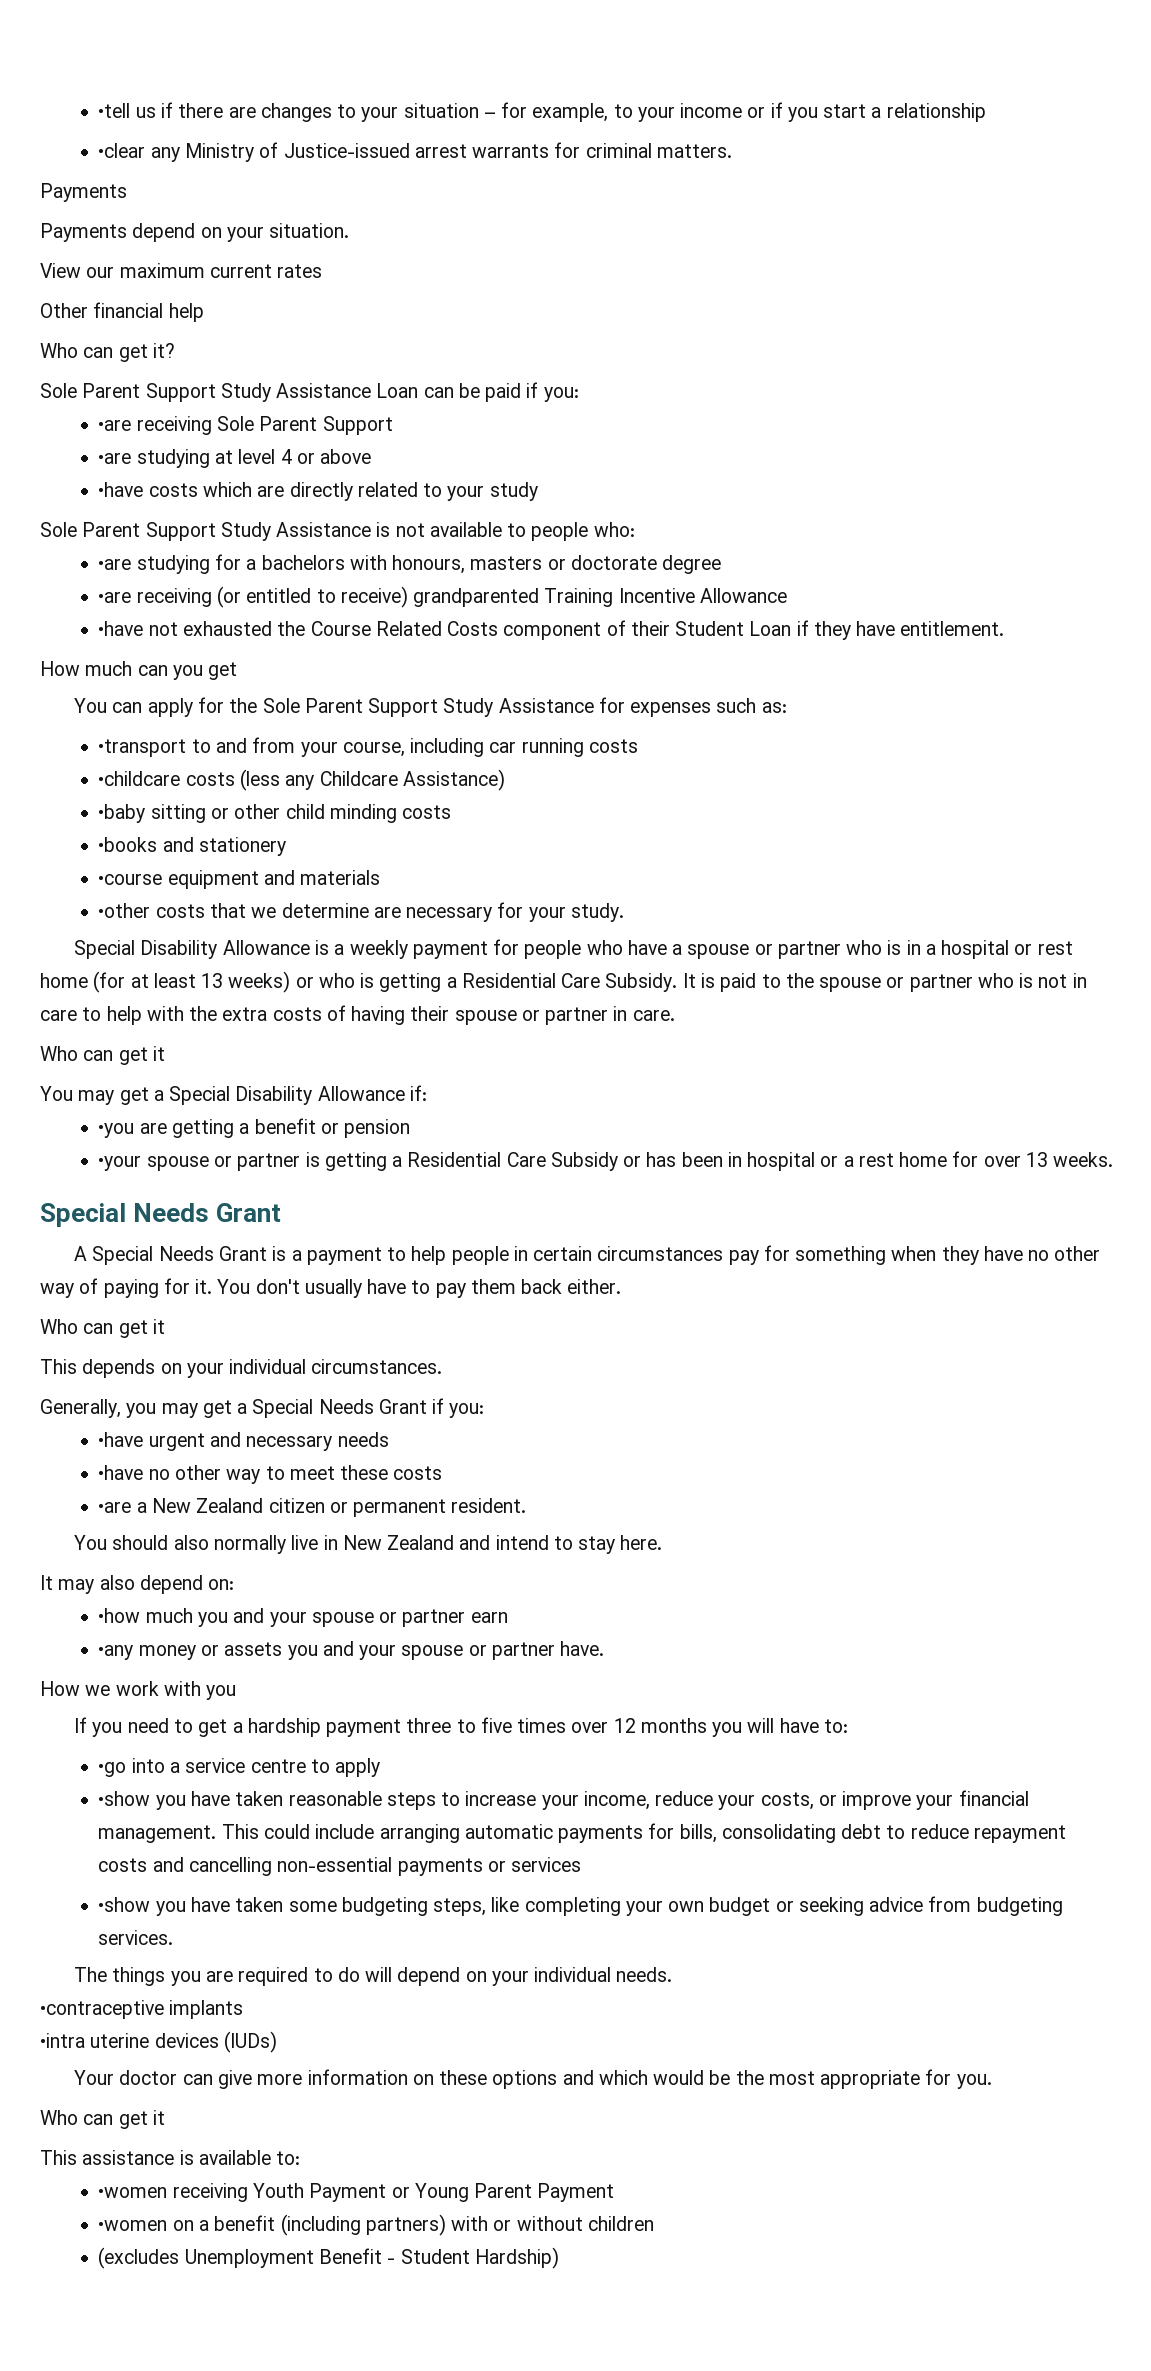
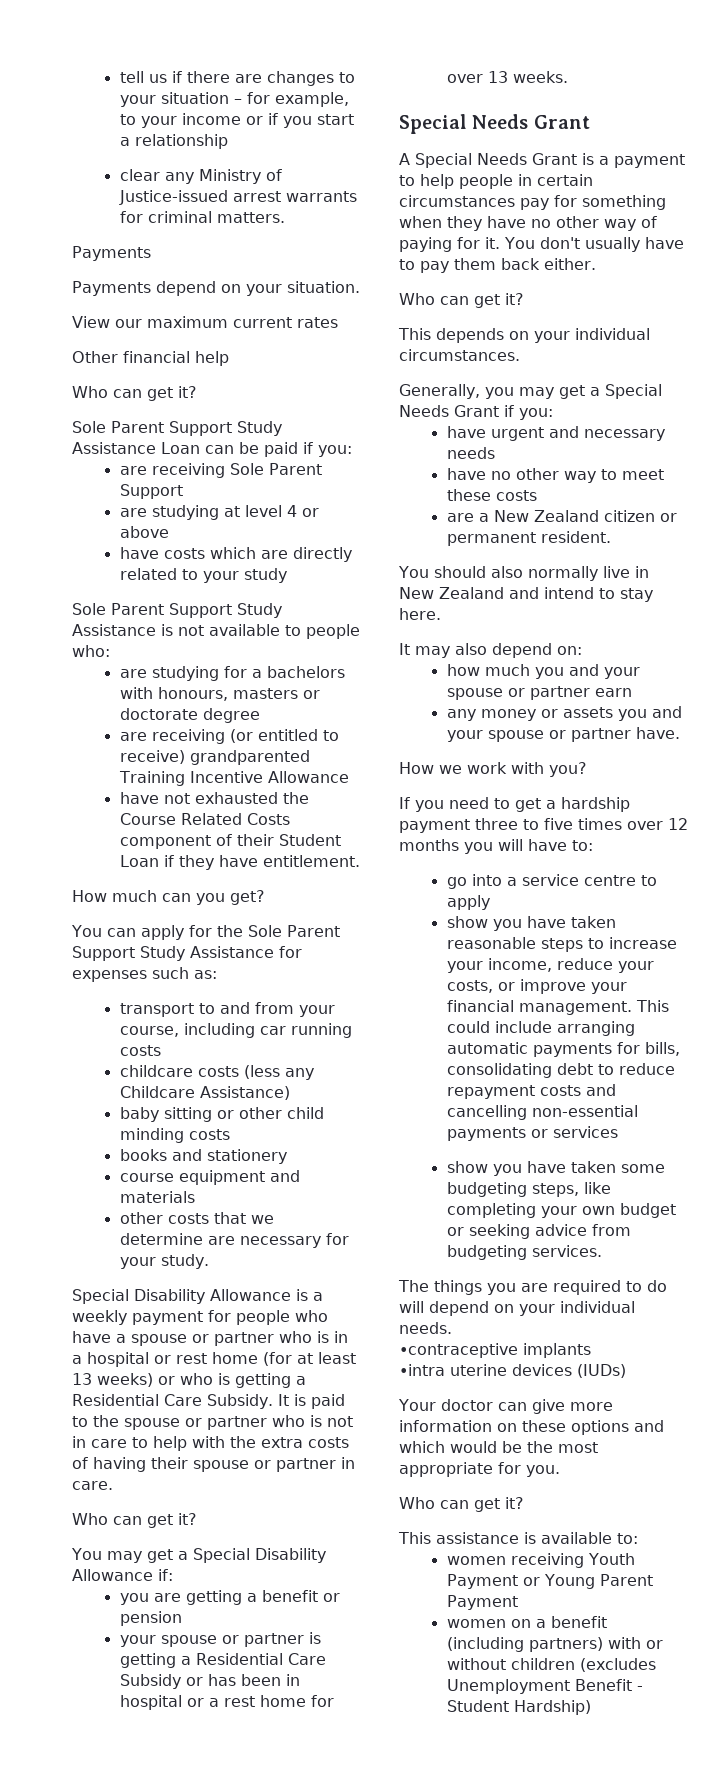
- •tell us if there are changes to your situation – for example, to your income or if you start a relationship
+ tell us if there are changes to your situation – for example, to your income or if you start a relationship
- •clear any Ministry of Justice-issued arrest warrants for criminal matters.
+ clear any Ministry of Justice-issued arrest warrants for criminal matters.
- •are receiving Sole Parent Support
+ are receiving Sole Parent Support
- •are studying at level 4 or above
+ are studying at level 4 or above
- •have costs which are directly related to your study
+ have costs which are directly related to your study
- •are studying for a bachelors with honours, masters or doctorate degree
+ are studying for a bachelors with honours, masters or doctorate degree
- •are receiving (or entitled to receive) grandparented Training Incentive Allowance
+ are receiving (or entitled to receive) grandparented Training Incentive Allowance
- •have not exhausted the Course Related Costs component of their Student Loan if they have entitlement.
+ have not exhausted the Course Related Costs component of their Student Loan if they have entitlement.
- How much can you get
+ How much can you get?
- •transport to and from your course, including car running costs
+ transport to and from your course, including car running costs
- •childcare costs (less any Childcare Assistance)
+ childcare costs (less any Childcare Assistance)
- •baby sitting or other child minding costs
+ baby sitting or other child minding costs
- •books and stationery
+ books and stationery
- •course equipment and materials
+ course equipment and materials
- •other costs that we determine are necessary for your study.
+ other costs that we determine are necessary for your study.
  It is paid to the spouse or partner who is not in care to help with the extra costs of having their spouse or partner in care.
- Who can get it
+ Who can get it?
- •you are getting a benefit or pension
+ you are getting a benefit or pension
- •your spouse or partner is getting a Residential Care Subsidy or has been in hospital or a rest home for over 13 weeks.
+ your spouse or partner is getting a Residential Care Subsidy or has been in hospital or a rest home for over 13 weeks.
  You don't usually have to pay them back either.
- Who can get it
+ Who can get it?
- •have urgent and necessary needs
+ have urgent and necessary needs
- •have no other way to meet these costs
+ have no other way to meet these costs
- •are a New Zealand citizen or permanent resident.
+ are a New Zealand citizen or permanent resident.
- •how much you and your spouse or partner earn
+ how much you and your spouse or partner earn
- •any money or assets you and your spouse or partner have.
+ any money or assets you and your spouse or partner have.
- How we work with you
+ How we work with you?
- •go into a service centre to apply
+ go into a service centre to apply
- •show you have taken reasonable steps to increase your income, reduce your costs, or improve your financial management.
+ show you have taken reasonable steps to increase your income, reduce your costs, or improve your financial management.
- •show you have taken some budgeting steps, like completing your own budget or seeking advice from budgeting services.
+ show you have taken some budgeting steps, like completing your own budget or seeking advice from budgeting services.
  Your doctor can give more information on these options and which would be the most appropriate for you.
- Who can get it
+ Who can get it?
- •women receiving Youth Payment or Young Parent Payment
+ women receiving Youth Payment or Young Parent Payment
- •women on a benefit (including partners) with or without children
- (excludes Unemployment Benefit - Student Hardship)
+ women on a benefit (including partners) with or without children (excludes Unemployment Benefit - Student Hardship)

